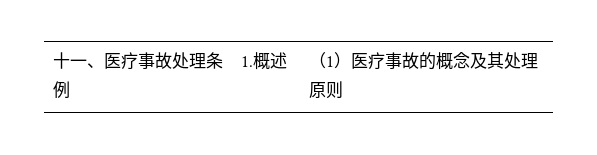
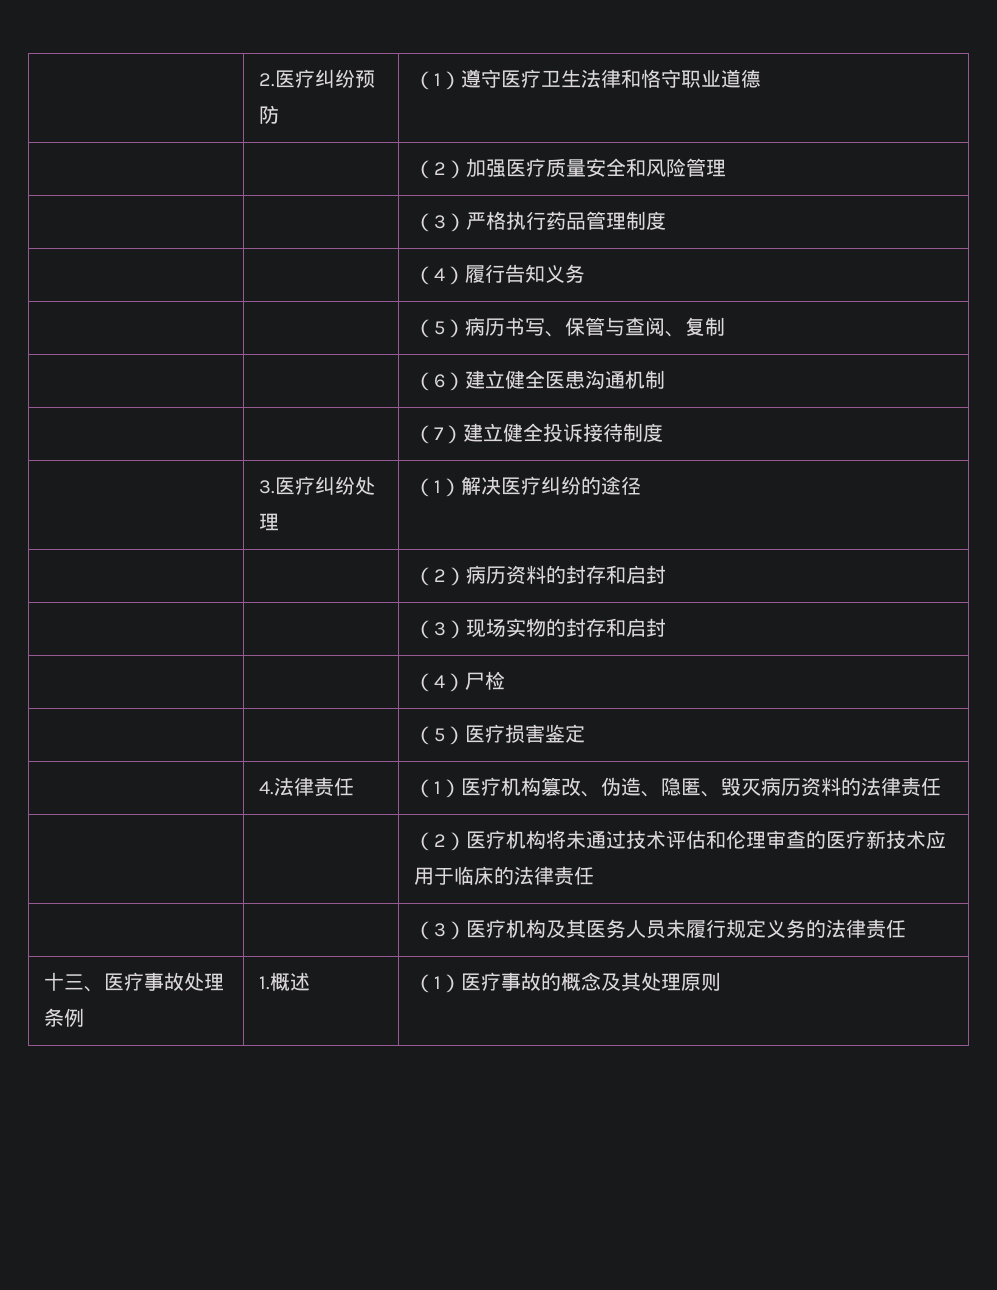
- 十一、医疗事故处理条例 | 1.概述 | （1）医疗事故的概念及其处理原则
+ | 2.医疗纠纷预防 | （1）遵守医疗卫生法律和恪守职业道德
+ | | （2）加强医疗质量安全和风险管理
+ | | （3）严格执行药品管理制度
+ | | （4）履行告知义务
+ | | （5）病历书写、保管与查阅、复制
+ | | （6）建立健全医患沟通机制
+ | | （7）建立健全投诉接待制度
+ | 3.医疗纠纷处理 | （1）解决医疗纠纷的途径
+ | | （2）病历资料的封存和启封
+ | | （3）现场实物的封存和启封
+ | | （4）尸检
+ | | （5）医疗损害鉴定
+ | 4.法律责任 | （1）医疗机构篡改、伪造、隐匿、毁灭病历资料的法律责任
+ | | （2）医疗机构将未通过技术评估和伦理审查的医疗新技术应用于临床的法律责任
+ | | （3）医疗机构及其医务人员未履行规定义务的法律责任
+ 十三、医疗事故处理条例 | 1.概述 | （1）医疗事故的概念及其处理原则

